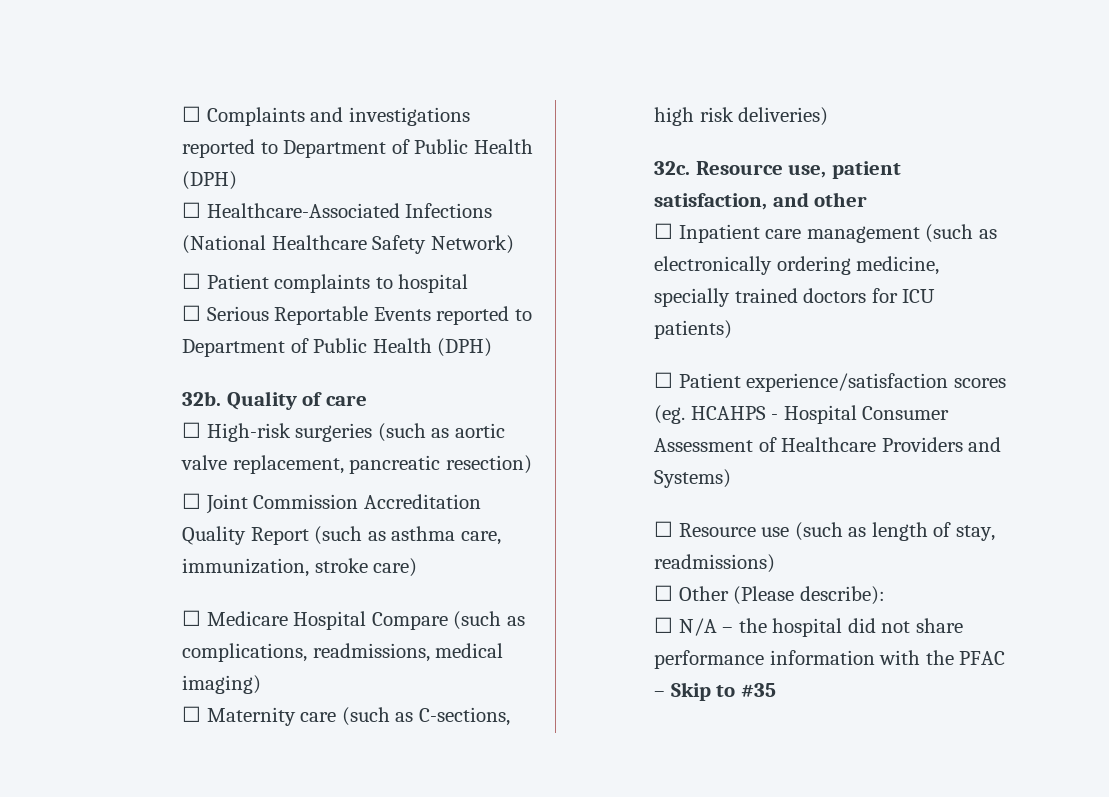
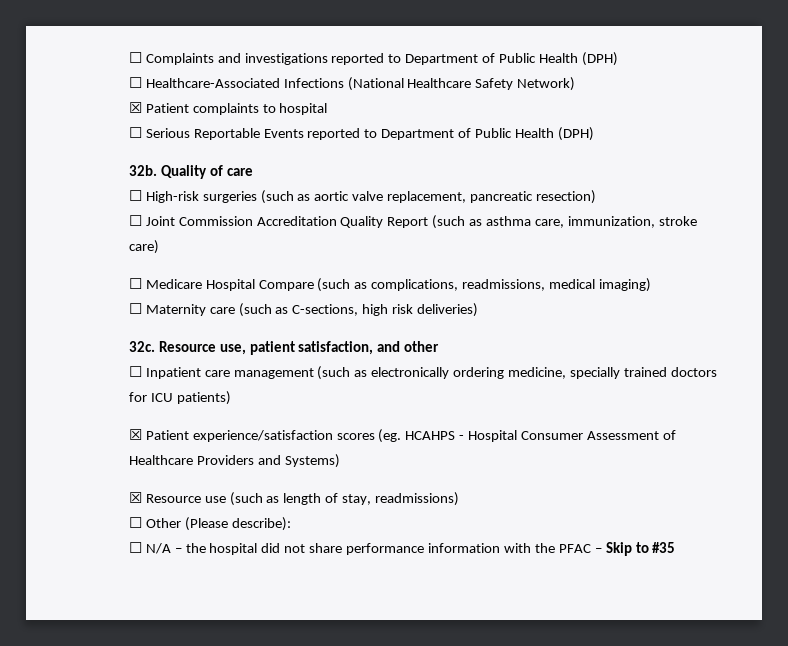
- ☐ Patient complaints to hospital
+ ☒ Patient complaints to hospital
- ☐ Patient experience/satisfaction scores (eg. HCAHPS - Hospital Consumer Assessment of Healthcare Providers and Systems)
+ ☒ Patient experience/satisfaction scores (eg. HCAHPS - Hospital Consumer Assessment of Healthcare Providers and Systems)
- ☐ Resource use (such as length of stay, readmissions)
+ ☒ Resource use (such as length of stay, readmissions)

